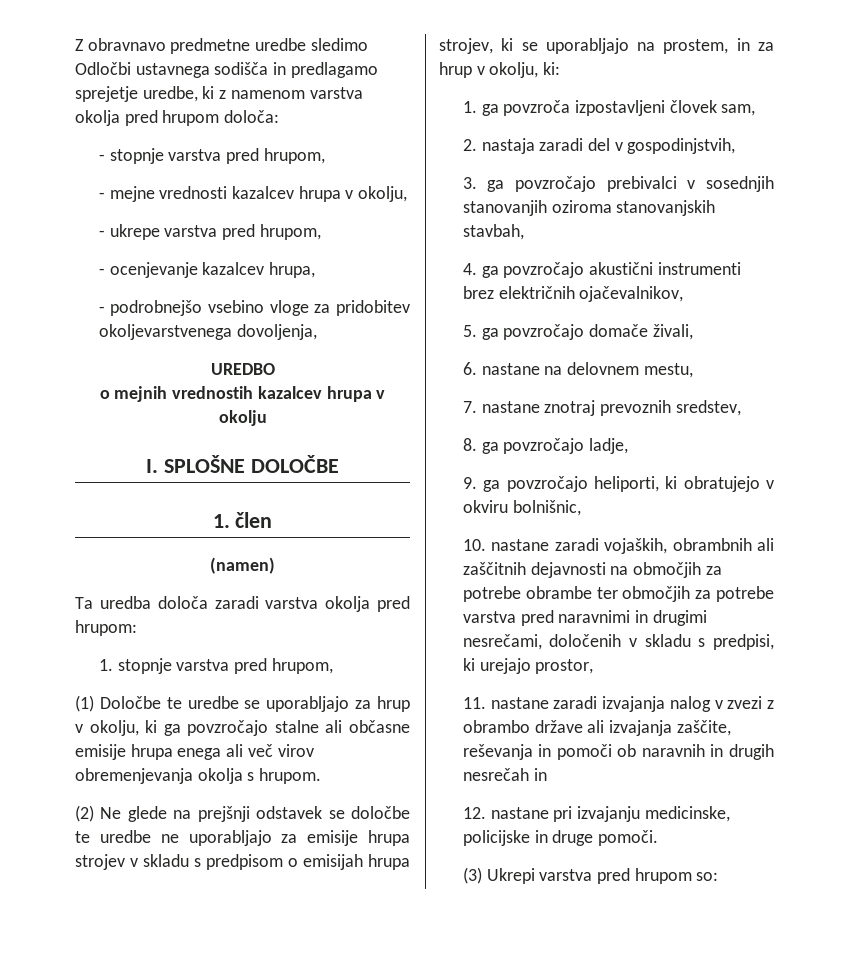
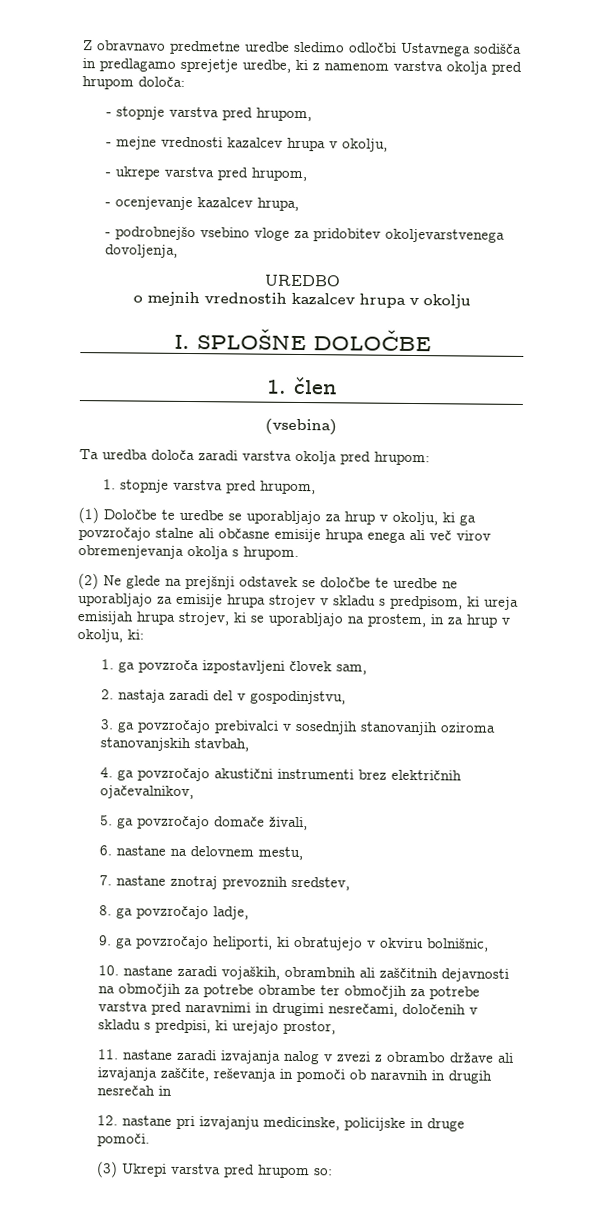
- Z obravnavo predmetne uredbe sledimo Odločbi ustavnega sodišča in predlagamo sprejetje uredbe, ki z namenom varstva okolja pred hrupom določa:
+ Z obravnavo predmetne uredbe sledimo odločbi Ustavnega sodišča in predlagamo sprejetje uredbe, ki z namenom varstva okolja pred hrupom določa:
- (namen)
+ (vsebina)
- (2) Ne glede na prejšnji odstavek se določbe te uredbe ne uporabljajo za emisije hrupa strojev v skladu s predpisom o emisijah hrupa strojev, ki se uporabljajo na prostem, in za hrup v okolju, ki:
+ (2) Ne glede na prejšnji odstavek se določbe te uredbe ne uporabljajo za emisije hrupa strojev v skladu s predpisom, ki ureja emisijah hrupa strojev, ki se uporabljajo na prostem, in za hrup v okolju, ki:
- 2. nastaja zaradi del v gospodinjstvih,
+ 2. nastaja zaradi del v gospodinjstvu,

